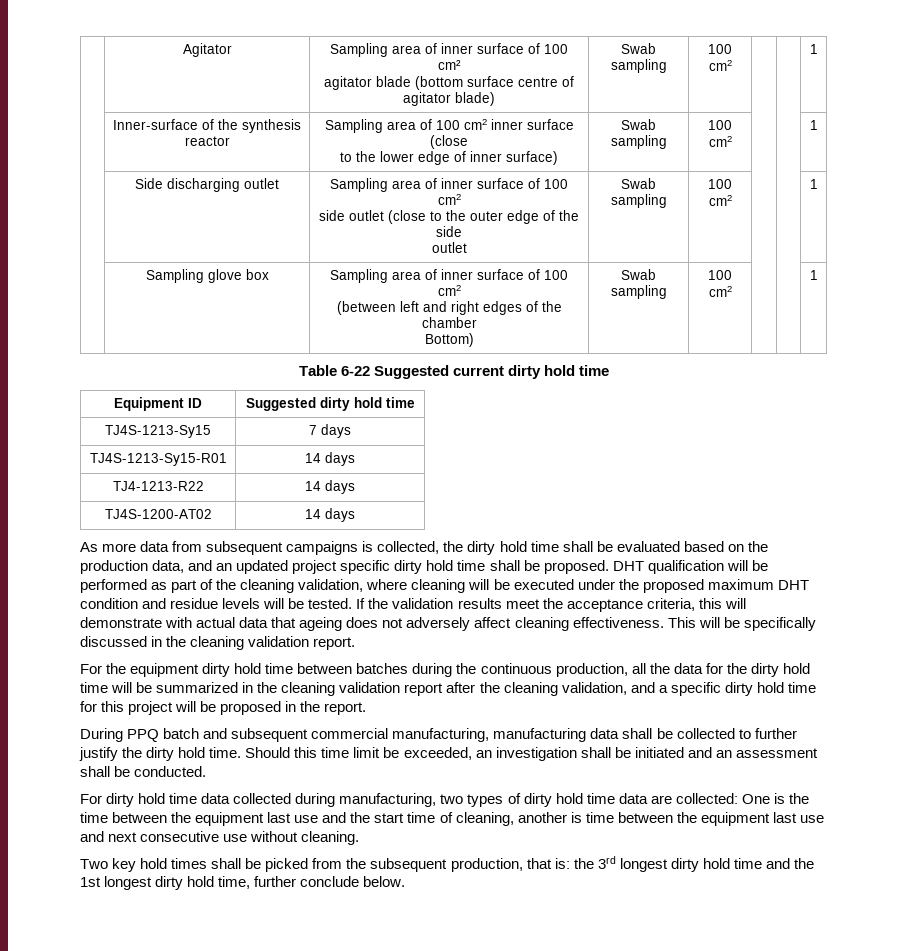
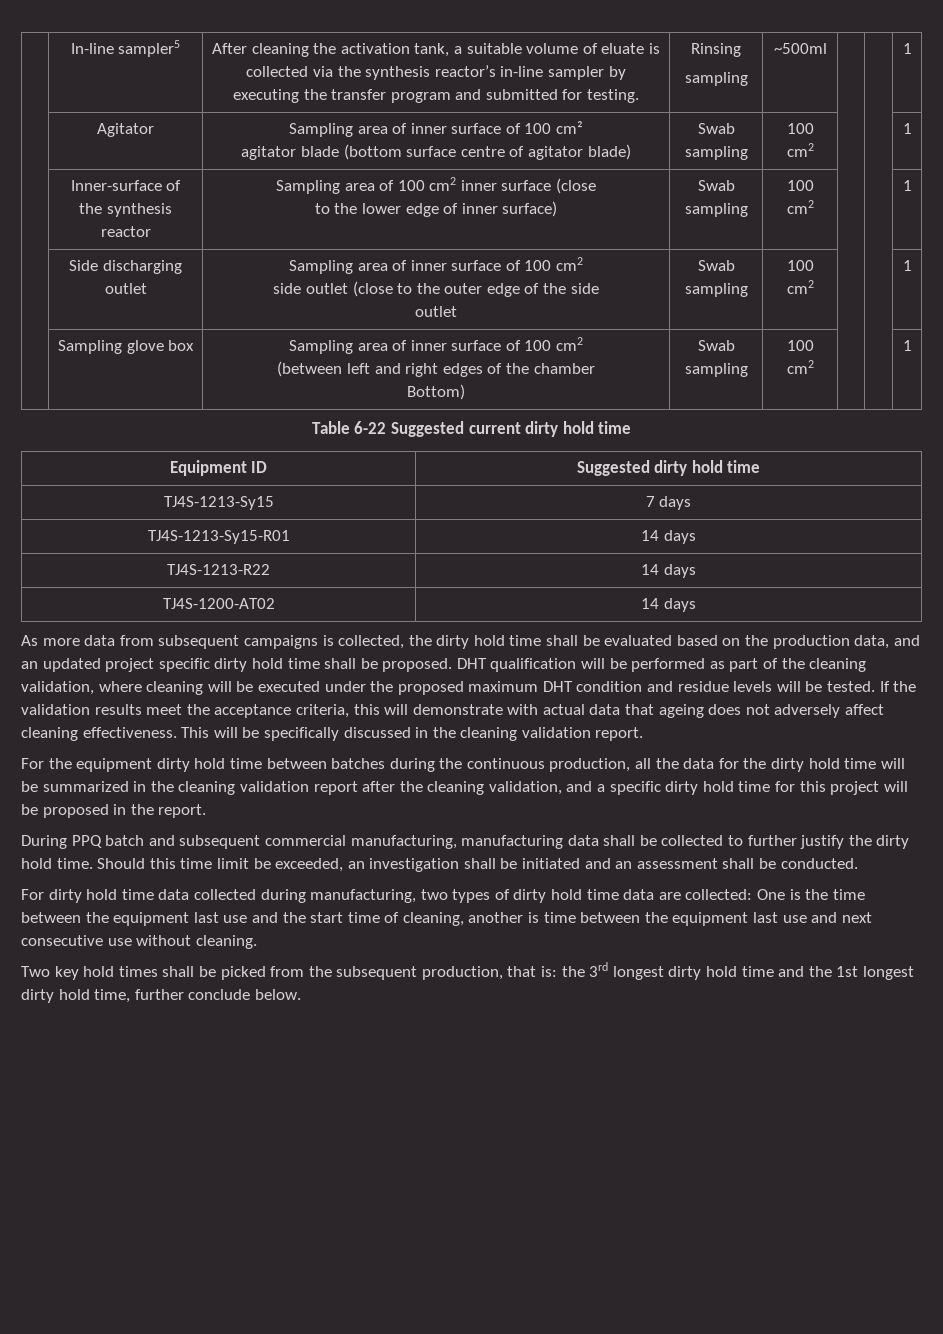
+ | In-line sampler5 | After cleaning the activation tank, a suitable volume of eluate is collected via the synthesis reactor’s in-line sampler by executing the transfer program and submitted for testing. | Rinsing
+ sampling | ~500ml | | | 1
- TJ4-1213-R22 | 14 days
+ TJ4S-1213-R22 | 14 days

